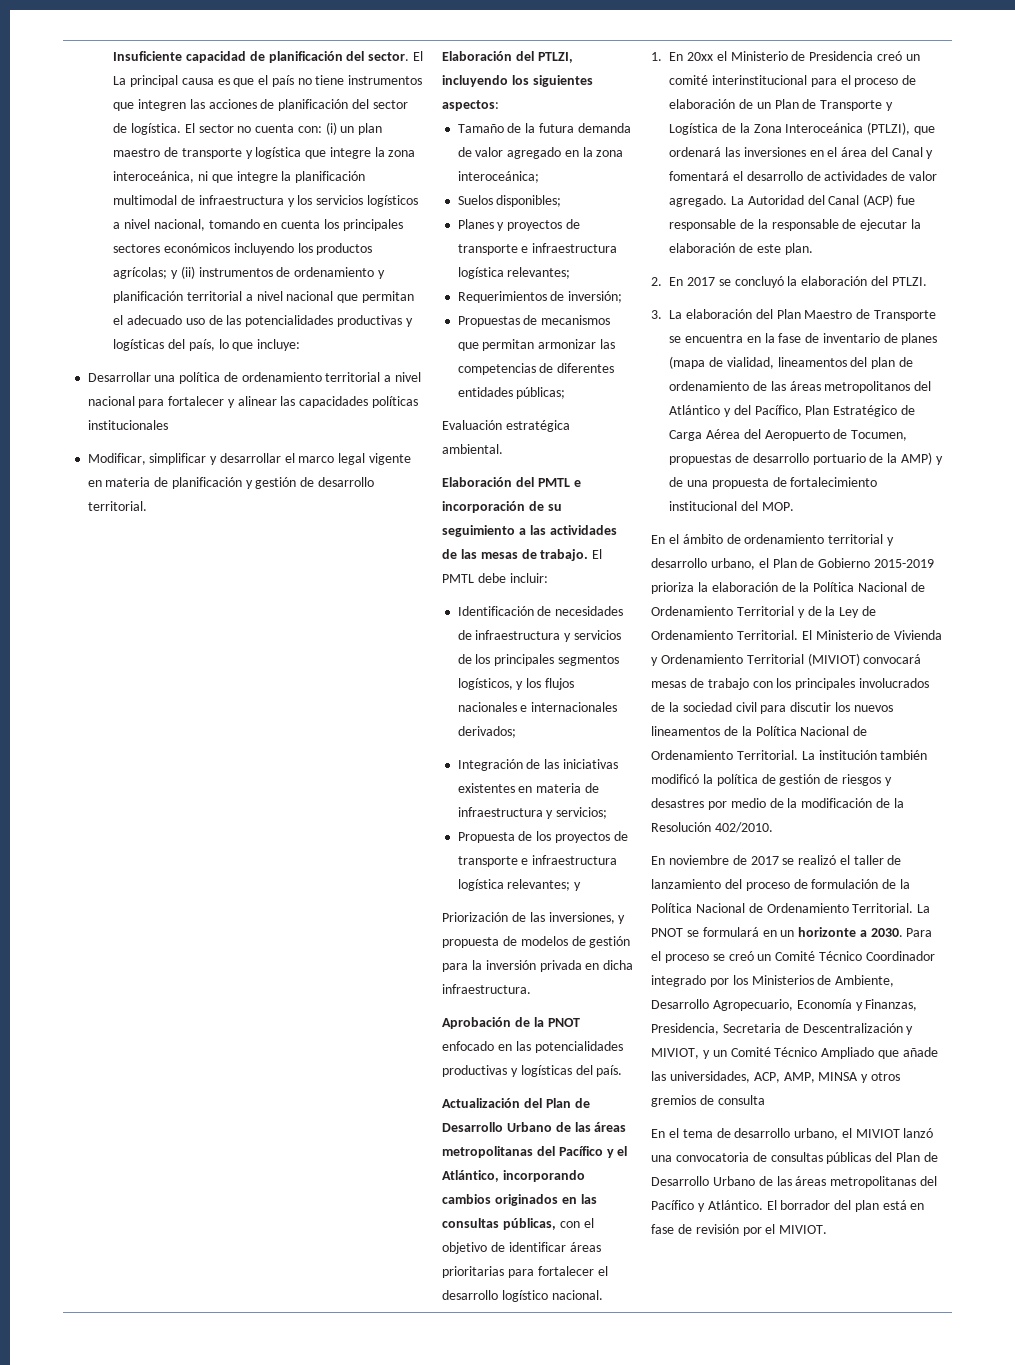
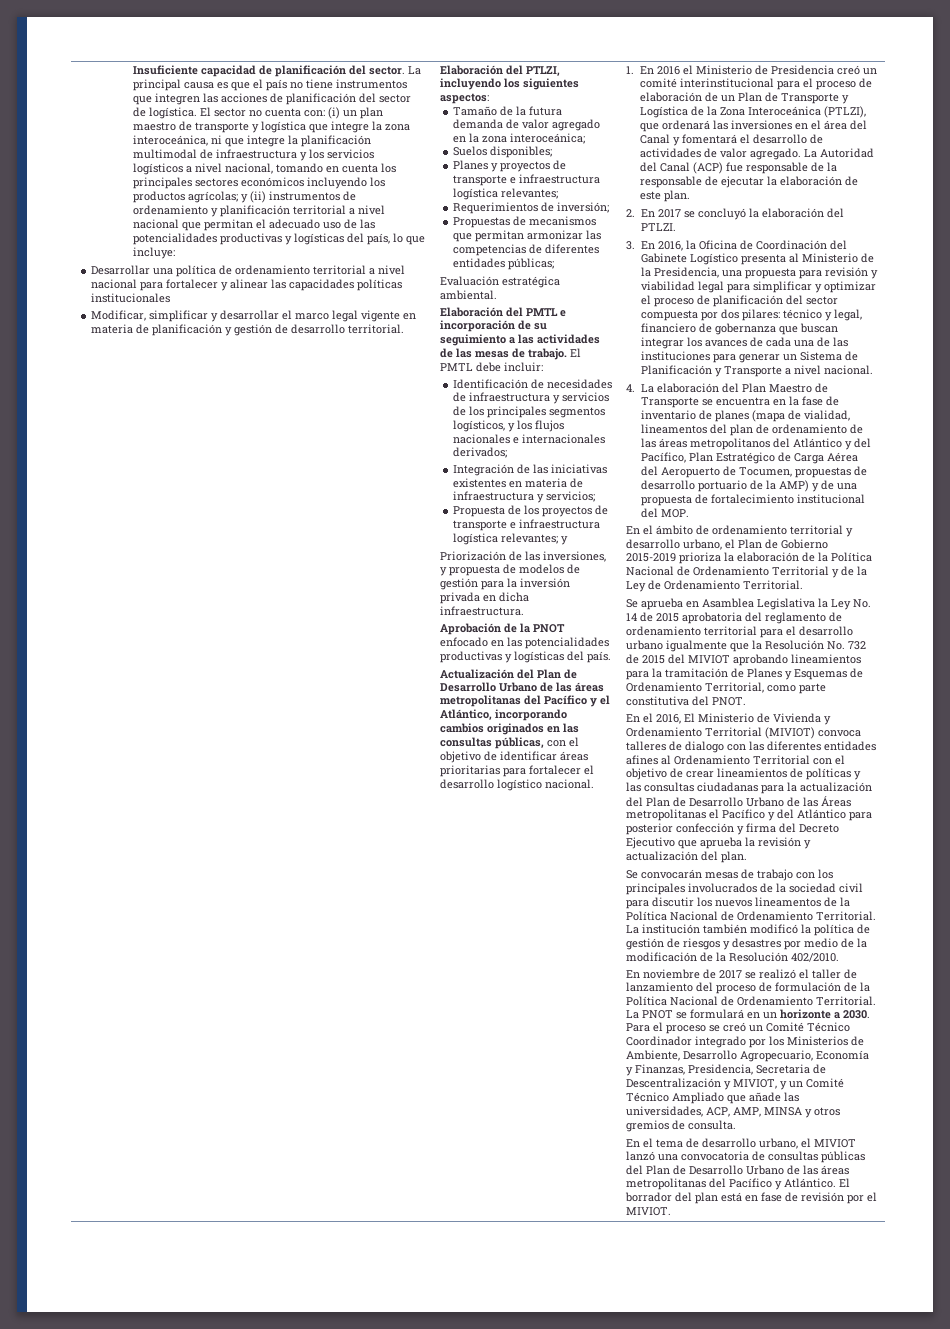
- El La principal causa es que el país no tiene instrumentos que integren las acciones de planificación del sector de logística.
+ La principal causa es que el país no tiene instrumentos que integren las acciones de planificación del sector de logística.
- 1. En 20xx el Ministerio de Presidencia creó un comité interinstitucional para el proceso de elaboración de un Plan de Transporte y Logística de la Zona Interoceánica (PTLZI), que ordenará las inversiones en el área del Canal y fomentará el desarrollo de actividades de valor agregado.
+ 1. En 2016 el Ministerio de Presidencia creó un comité interinstitucional para el proceso de elaboración de un Plan de Transporte y Logística de la Zona Interoceánica (PTLZI), que ordenará las inversiones en el área del Canal y fomentará el desarrollo de actividades de valor agregado.
- 3. La elaboración del Plan Maestro de Transporte se encuentra en la fase de inventario de planes (mapa de vialidad, lineamentos del plan de ordenamiento de las áreas metropolitanos del Atlántico y del Pacífico, Plan Estratégico de Carga Aérea del Aeropuerto de Tocumen, propuestas de desarrollo portuario de la AMP) y de una propuesta de fortalecimiento institucional del MOP.
+ 3. En 2016, la Oficina de Coordinación del Gabinete Logístico presenta al Ministerio de la Presidencia, una propuesta para revisión y viabilidad legal para simplificar y optimizar el proceso de planificación del sector compuesta por dos pilares: técnico y legal, financiero de gobernanza que buscan integrar los avances de cada una de las instituciones para generar un Sistema de Planificación y Transporte a nivel nacional.
+ 4. La elaboración del Plan Maestro de Transporte se encuentra en la fase de inventario de planes (mapa de vialidad, lineamentos del plan de ordenamiento de las áreas metropolitanos del Atlántico y del Pacífico, Plan Estratégico de Carga Aérea del Aeropuerto de Tocumen, propuestas de desarrollo portuario de la AMP) y de una propuesta de fortalecimiento institucional del MOP.
- En el ámbito de ordenamiento territorial y desarrollo urbano, el Plan de Gobierno 2015-2019 prioriza la elaboración de la Política Nacional de Ordenamiento Territorial y de la Ley de Ordenamiento Territorial. El Ministerio de Vivienda y Ordenamiento Territorial (MIVIOT) convocará mesas de trabajo con los principales involucrados de la sociedad civil para discutir los nuevos lineamentos de la Política Nacional de Ordenamiento Territorial.
+ En el ámbito de ordenamiento territorial y desarrollo urbano, el Plan de Gobierno 2015-2019 prioriza la elaboración de la Política Nacional de Ordenamiento Territorial y de la Ley de Ordenamiento Territorial.
+ Se aprueba en Asamblea Legislativa la Ley No. 14 de 2015 aprobatoria del reglamento de ordenamiento territorial para el desarrollo urbano igualmente que la Resolución No. 732 de 2015 del MIVIOT aprobando lineamientos para la tramitación de Planes y Esquemas de Ordenamiento Territorial, como parte constitutiva del PNOT.
+ En el 2016, El Ministerio de Vivienda y Ordenamiento Territorial (MIVIOT) convoca talleres de dialogo con las diferentes entidades afines al Ordenamiento Territorial con el objetivo de crear lineamientos de políticas y las consultas ciudadanas para la actualización del Plan de Desarrollo Urbano de las Áreas metropolitanas el Pacífico y del Atlántico para posterior confección y firma del Decreto Ejecutivo que aprueba la revisión y actualización del plan.
+ Se convocarán mesas de trabajo con los principales involucrados de la sociedad civil para discutir los nuevos lineamentos de la Política Nacional de Ordenamiento Territorial.
- Para el proceso se creó un Comité Técnico Coordinador integrado por los Ministerios de Ambiente, Desarrollo Agropecuario, Economía y Finanzas, Presidencia, Secretaria de Descentralización y MIVIOT, y un Comité Técnico Ampliado que añade las universidades, ACP, AMP, MINSA y otros gremios de consulta
+ Para el proceso se creó un Comité Técnico Coordinador integrado por los Ministerios de Ambiente, Desarrollo Agropecuario, Economía y Finanzas, Presidencia, Secretaria de Descentralización y MIVIOT, y un Comité Técnico Ampliado que añade las universidades, ACP, AMP, MINSA y otros gremios de consulta.

